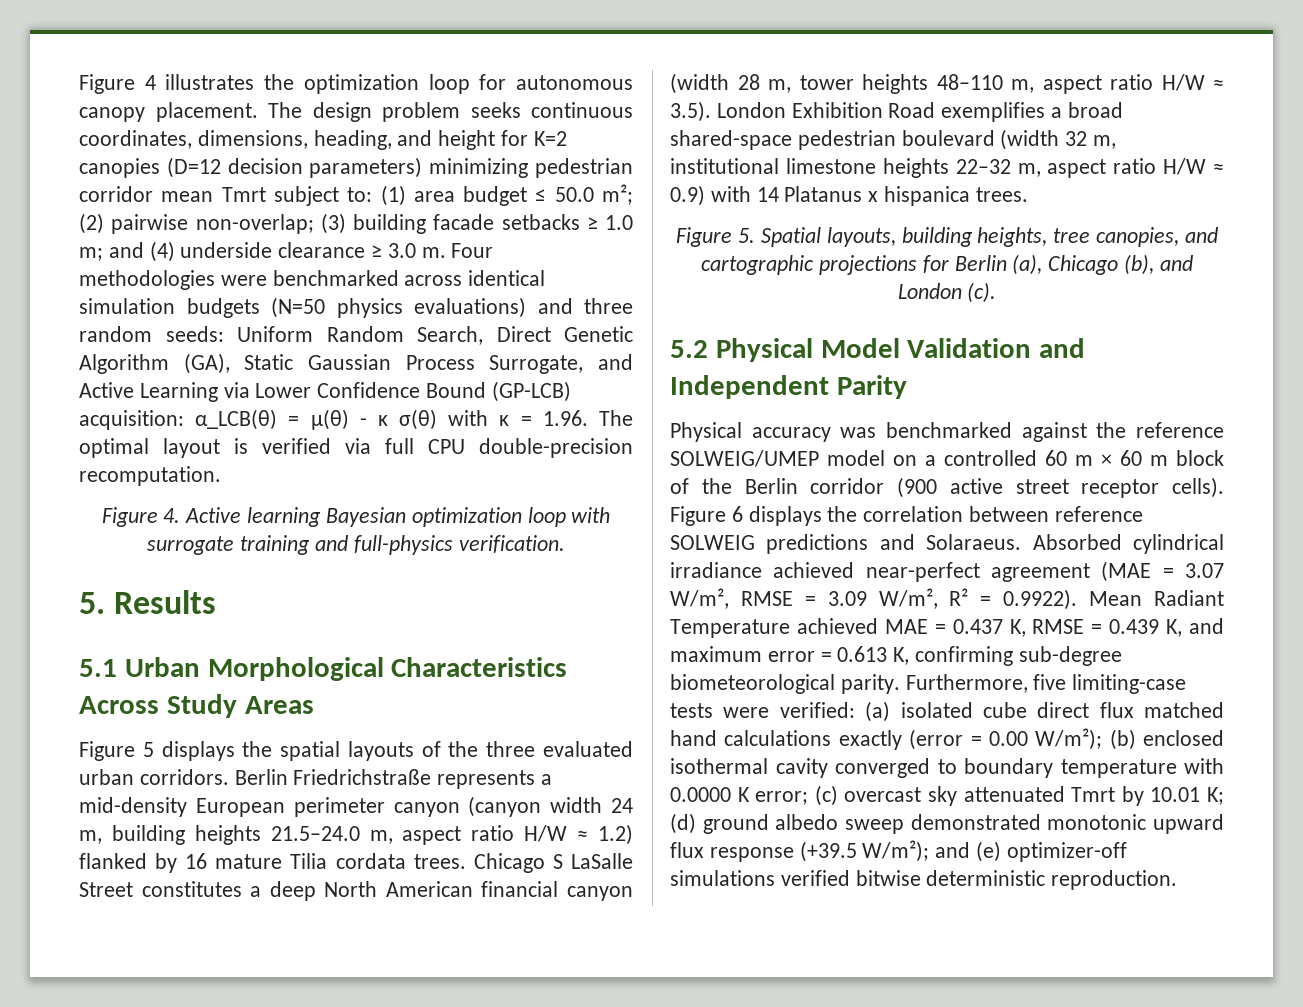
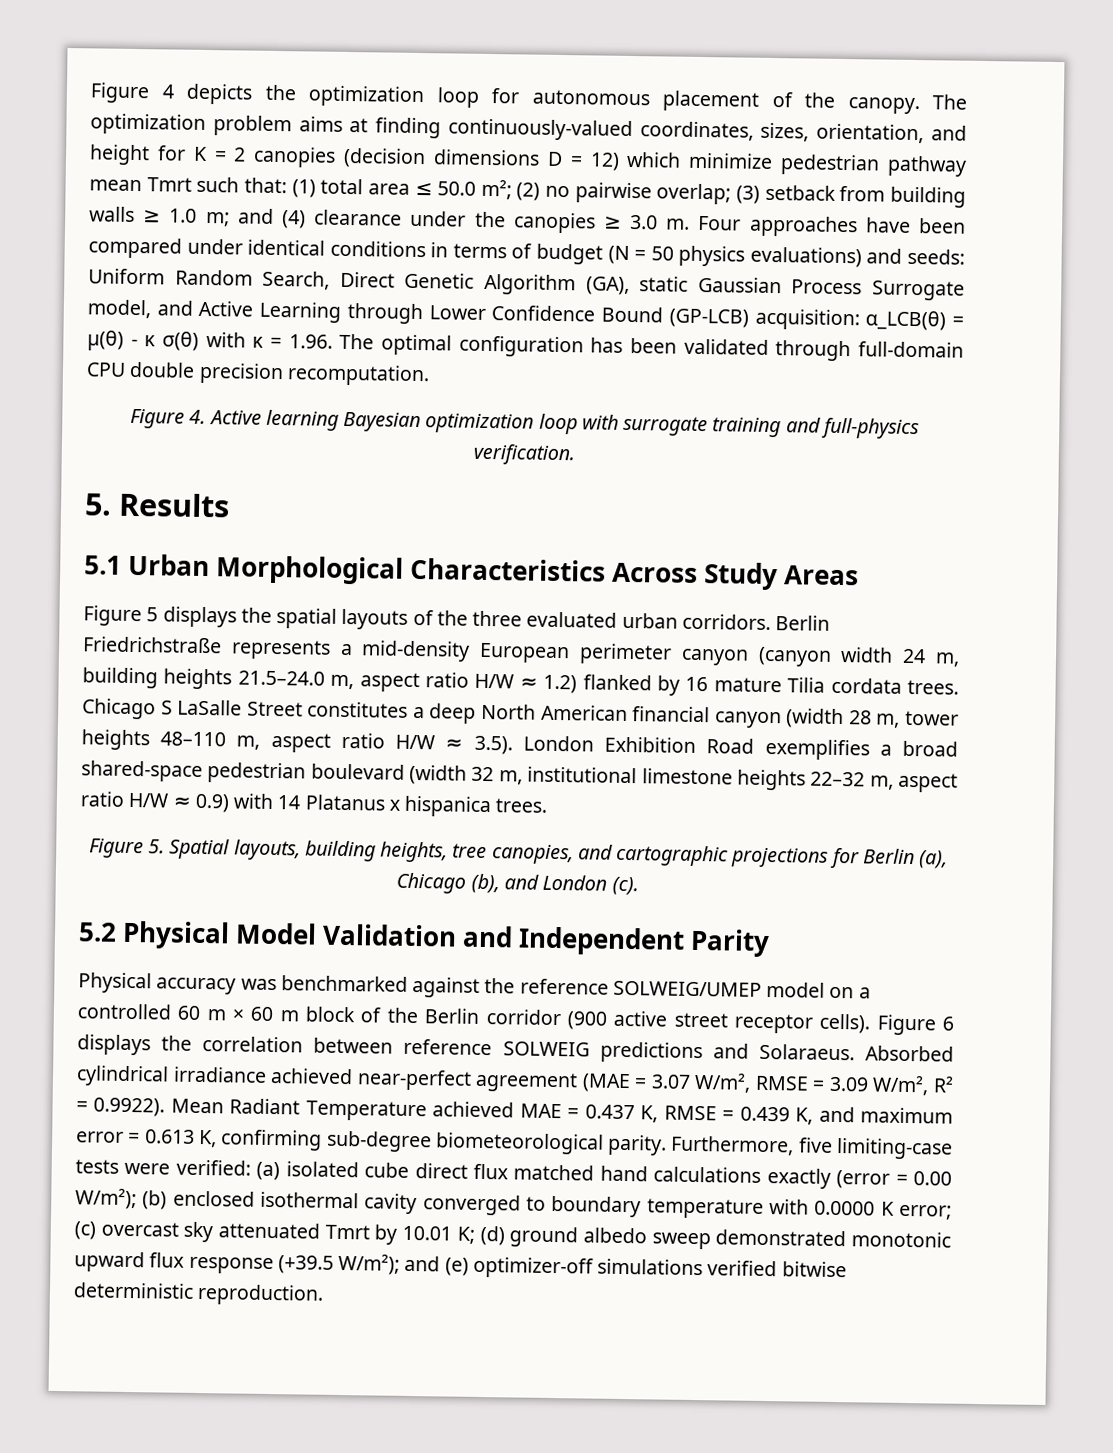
- Figure 4 illustrates the optimization loop for autonomous canopy placement. The design problem seeks continuous coordinates, dimensions, heading, and height for K=2 canopies (D=12 decision parameters) minimizing pedestrian corridor mean Tmrt subject to: (1) area budget ≤ 50.0 m²; (2) pairwise non-overlap; (3) building facade setbacks ≥ 1.0 m; and (4) underside clearance ≥ 3.0 m. Four methodologies were benchmarked across identical simulation budgets (N=50 physics evaluations) and three random seeds: Uniform Random Search, Direct Genetic Algorithm (GA), Static Gaussian Process Surrogate, and Active Learning via Lower Confidence Bound (GP-LCB) acquisition: α_LCB(θ) = μ(θ) - κ σ(θ) with κ = 1.96. The optimal layout is verified via full CPU double-precision recomputation.
+ Figure 4 depicts the optimization loop for autonomous placement of the canopy. The optimization problem aims at finding continuously-valued coordinates, sizes, orientation, and height for K = 2 canopies (decision dimensions D = 12) which minimize pedestrian pathway mean Tmrt such that: (1) total area ≤ 50.0 m²; (2) no pairwise overlap; (3) setback from building walls ≥ 1.0 m; and (4) clearance under the canopies ≥ 3.0 m. Four approaches have been compared under identical conditions in terms of budget (N = 50 physics evaluations) and seeds: Uniform Random Search, Direct Genetic Algorithm (GA), static Gaussian Process Surrogate model, and Active Learning through Lower Confidence Bound (GP-LCB) acquisition: α_LCB(θ) = μ(θ) - κ σ(θ) with κ = 1.96. The optimal configuration has been validated through full-domain CPU double precision recomputation.

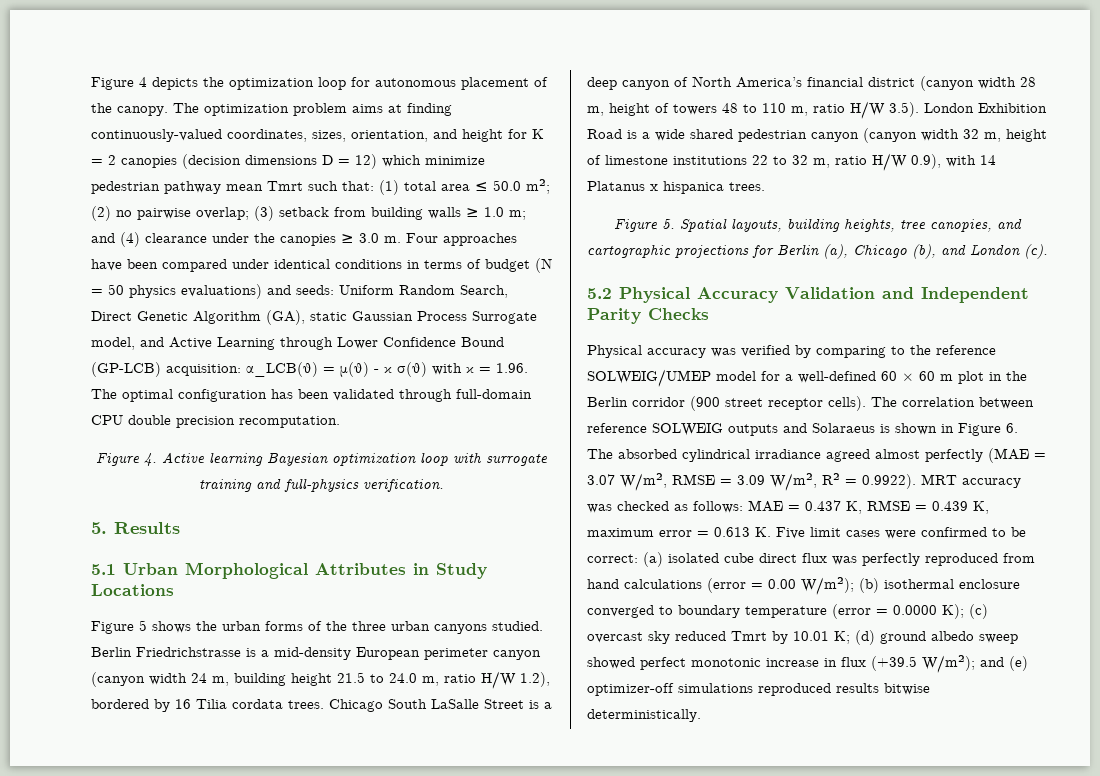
- 5.1 Urban Morphological Characteristics Across Study Areas
- Figure 5 displays the spatial layouts of the three evaluated urban corridors. Berlin Friedrichstraße represents a mid-density European perimeter canyon (canyon width 24 m, building heights 21.5–24.0 m, aspect ratio H/W ≈ 1.2) flanked by 16 mature Tilia cordata trees.
+ 5.1 Urban Morphological Attributes in Study Locations
+ Figure 5 shows the urban forms of the three urban canyons studied. Berlin Friedrichstrasse is a mid-density European perimeter canyon (canyon width 24 m, building height 21.5 to 24.0 m, ratio H/W 1.2), bordered by 16 Tilia cordata trees.
- Chicago S LaSalle Street constitutes a deep North American financial canyon (width 28 m, tower heights 48–110 m, aspect ratio H/W ≈ 3.5). London Exhibition Road exemplifies a broad shared-space pedestrian boulevard (width 32 m, institutional limestone heights 22–32 m, aspect ratio H/W ≈ 0.9) with 14 Platanus x hispanica trees.
+ Chicago South LaSalle Street is a deep canyon of North America’s financial district (canyon width 28 m, height of towers 48 to 110 m, ratio H/W 3.5). London Exhibition Road is a wide shared pedestrian canyon (canyon width 32 m, height of limestone institutions 22 to 32 m, ratio H/W 0.9), with 14 Platanus x hispanica trees.
- 5.2 Physical Model Validation and Independent Parity
+ 5.2 Physical Accuracy Validation and Independent Parity Checks
- Physical accuracy was benchmarked against the reference SOLWEIG/UMEP model on a controlled 60 m × 60 m block of the Berlin corridor (900 active street receptor cells).
+ Physical accuracy was verified by comparing to the reference SOLWEIG/UMEP model for a well-defined 60 × 60 m plot in the Berlin corridor (900 street receptor cells).
- Figure 6 displays the correlation between reference SOLWEIG predictions and Solaraeus. Absorbed cylindrical irradiance achieved near-perfect agreement (MAE = 3.07 W/m², RMSE = 3.09 W/m², R² = 0.9922). Mean Radiant Temperature achieved MAE = 0.437 K, RMSE = 0.439 K, and maximum error = 0.613 K, confirming sub-degree biometeorological parity. Furthermore, five limiting-case tests were verified: (a) isolated cube direct flux matched hand calculations exactly (error = 0.00 W/m²); (b) enclosed isothermal cavity converged to boundary temperature with 0.0000 K error; (c) overcast sky attenuated Tmrt by 10.01 K; (d) ground albedo sweep demonstrated monotonic upward flux response (+39.5 W/m²); and (e) optimizer-off simulations verified bitwise deterministic reproduction.
+ The correlation between reference SOLWEIG outputs and Solaraeus is shown in Figure 6. The absorbed cylindrical irradiance agreed almost perfectly (MAE = 3.07 W/m², RMSE = 3.09 W/m², R² = 0.9922). MRT accuracy was checked as follows: MAE = 0.437 K, RMSE = 0.439 K, maximum error = 0.613 K. Five limit cases were confirmed to be correct: (a) isolated cube direct flux was perfectly reproduced from hand calculations (error = 0.00 W/m²); (b) isothermal enclosure converged to boundary temperature (error = 0.0000 K); (c) overcast sky reduced Tmrt by 10.01 K; (d) ground albedo sweep showed perfect monotonic increase in flux (+39.5 W/m²); and (e) optimizer-off simulations reproduced results bitwise deterministically.

